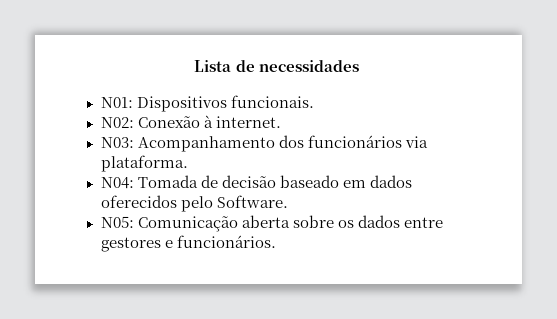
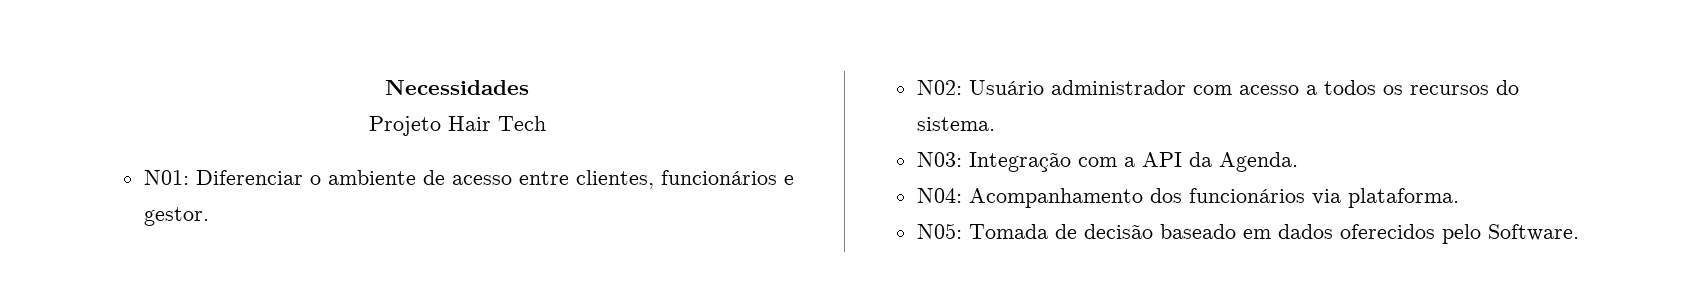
- Lista de necessidades
- N01: Dispositivos funcionais.
- N02: Conexão à internet.
- N03: Acompanhamento dos funcionários via plataforma.
+ Necessidades
+ Projeto Hair Tech
+ N01: Diferenciar o ambiente de acesso entre clientes, funcionários e gestor.
+ N02: Usuário administrador com acesso a todos os recursos do sistema.
+ N03: Integração com a API da Agenda.
+ N04: Acompanhamento dos funcionários via plataforma.
- N04: Tomada de decisão baseado em dados oferecidos pelo Software.
+ N05: Tomada de decisão baseado em dados oferecidos pelo Software.
- N05: Comunicação aberta sobre os dados entre gestores e funcionários.

